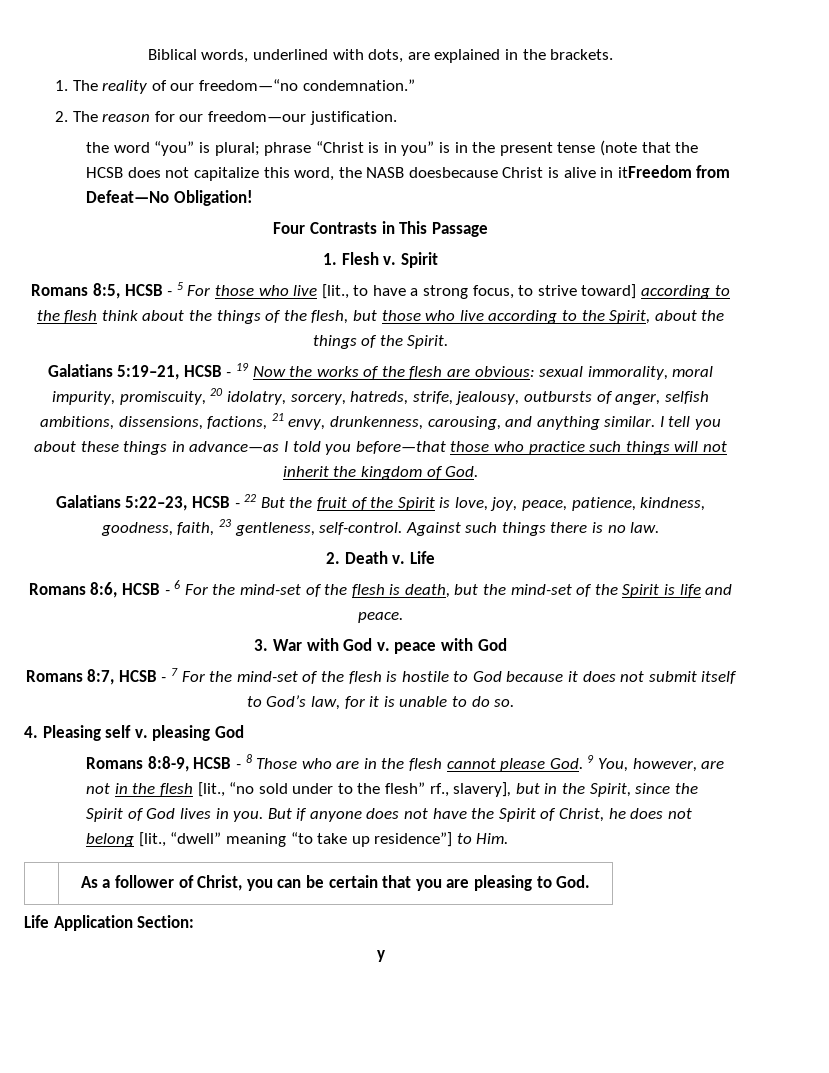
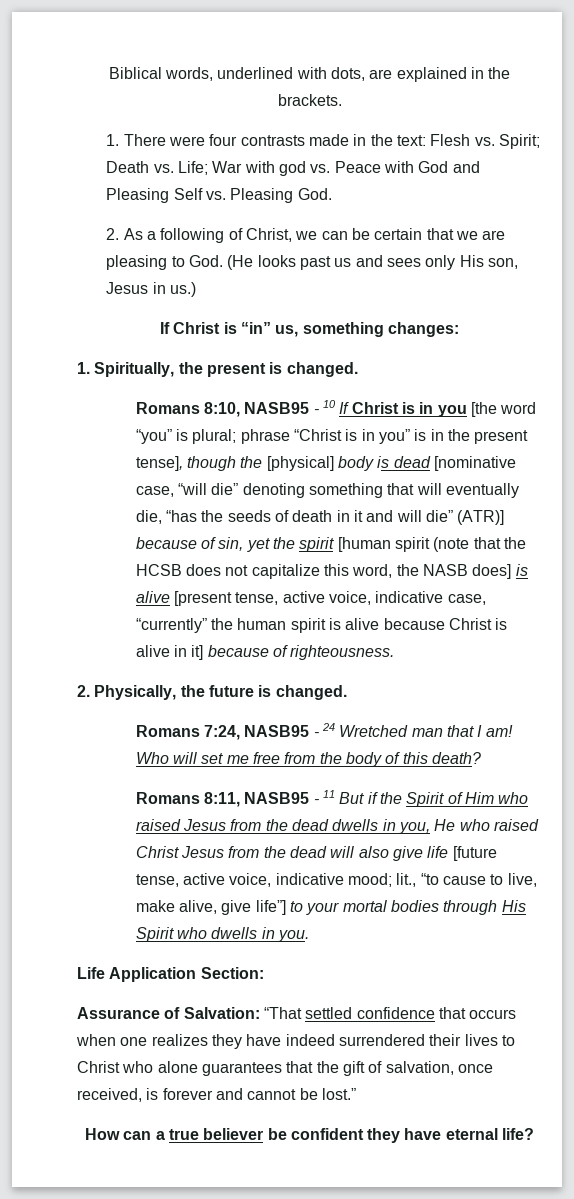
- 1. The reality of our freedom—“no condemnation.”
- 2. The reason for our freedom—our justification.
- the word “you” is plural; phrase “Christ is in you” is in the present tense (note that the HCSB does not capitalize this word, the NASB doesbecause Christ is alive in itFreedom from Defeat—No Obligation!
- Four Contrasts in This Passage
- 1. Flesh v. Spirit
- Romans 8:5, HCSB - 5 For those who live [lit., to have a strong focus, to strive toward] according to the flesh think about the things of the flesh, but those who live according to the Spirit, about the things of the Spirit.
- Galatians 5:19–21, HCSB - 19 Now the works of the flesh are obvious: sexual immorality, moral impurity, promiscuity, 20 idolatry, sorcery, hatreds, strife, jealousy, outbursts of anger, selfish ambitions, dissensions, factions, 21 envy, drunkenness, carousing, and anything similar. I tell you about these things in advance—as I told you before—that those who practice such things will not inherit the kingdom of God.
- Galatians 5:22–23, HCSB - 22 But the fruit of the Spirit is love, joy, peace, patience, kindness, goodness, faith, 23 gentleness, self-control. Against such things there is no law.
- 2. Death v. Life
- Romans 8:6, HCSB - 6 For the mind-set of the flesh is death, but the mind-set of the Spirit is life and peace.
- 3. War with God v. peace with God
- Romans 8:7, HCSB - 7 For the mind-set of the flesh is hostile to God because it does not submit itself to God’s law, for it is unable to do so.
- 4. Pleasing self v. pleasing God
- Romans 8:8-9, HCSB - 8 Those who are in the flesh cannot please God. 9 You, however, are not in the flesh [lit., “no sold under to the flesh” rf., slavery], but in the Spirit, since the Spirit of God lives in you. But if anyone does not have the Spirit of Christ, he does not belong [lit., “dwell” meaning “to take up residence”] to Him.
- | As a follower of Christ, you can be certain that you are pleasing to God.
+ 1. There were four contrasts made in the text: Flesh vs. Spirit; Death vs. Life; War with god vs. Peace with God and Pleasing Self vs. Pleasing God.
+ 2. As a following of Christ, we can be certain that we are pleasing to God. (He looks past us and sees only His son, Jesus in us.)
+ If Christ is “in” us, something changes:
+ 1. Spiritually, the present is changed.
+ Romans 8:10, NASB95 - 10 If Christ is in you [the word “you” is plural; phrase “Christ is in you” is in the present tense], though the [physical] body is dead [nominative case, “will die” denoting something that will eventually die, “has the seeds of death in it and will die” (ATR)] because of sin, yet the spirit [human spirit (note that the HCSB does not capitalize this word, the NASB does] is alive [present tense, active voice, indicative case, “currently” the human spirit is alive because Christ is alive in it] because of righteousness.
+ 2. Physically, the future is changed.
+ Romans 7:24, NASB95 - 24 Wretched man that I am! Who will set me free from the body of this death?
+ Romans 8:11, NASB95 - 11 But if the Spirit of Him who raised Jesus from the dead dwells in you, He who raised Christ Jesus from the dead will also give life [future tense, active voice, indicative mood; lit., “to cause to live, make alive, give life”] to your mortal bodies through His Spirit who dwells in you.
  Life Application Section:
- y
+ Assurance of Salvation: “That settled confidence that occurs when one realizes they have indeed surrendered their lives to Christ who alone guarantees that the gift of salvation, once received, is forever and cannot be lost.”
+ How can a true believer be confident they have eternal life?

